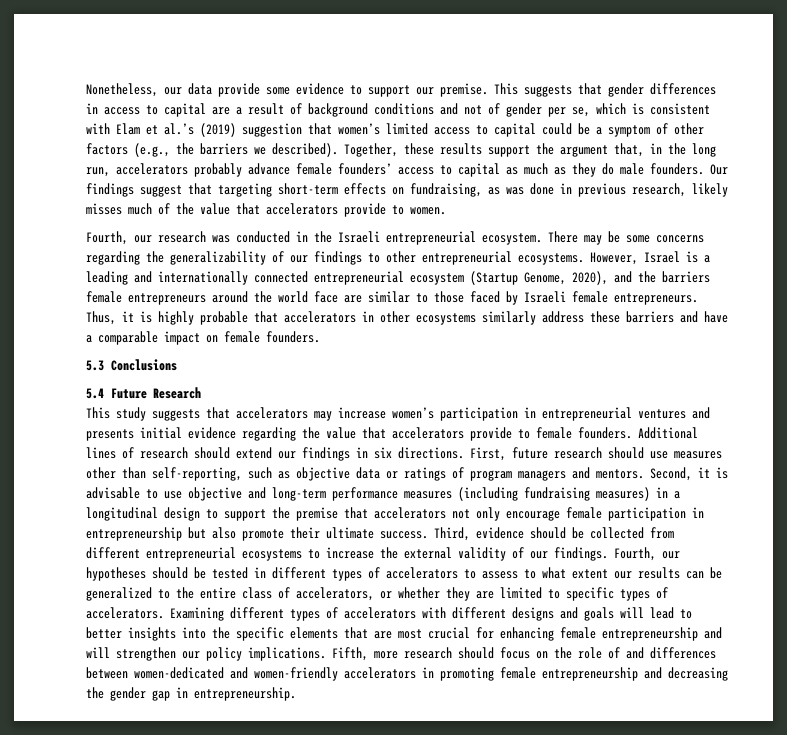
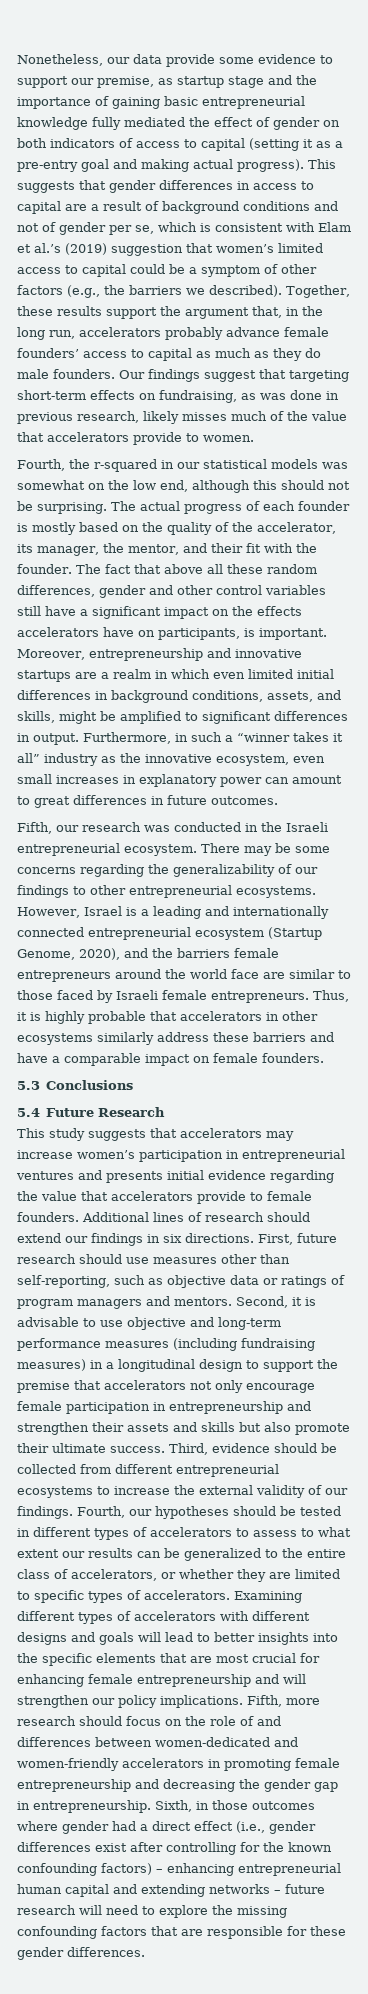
- Nonetheless, our data provide some evidence to support our premise.
+ Nonetheless, our data provide some evidence to support our premise, as startup stage and the importance of gaining basic entrepreneurial knowledge fully mediated the effect of gender on both indicators of access to capital (setting it as a pre-entry goal and making actual progress).
- Fourth, our research was conducted in the Israeli entrepreneurial ecosystem.
+ Fourth, the r-squared in our statistical models was somewhat on the low end, although this should not be surprising. The actual progress of each founder is mostly based on the quality of the accelerator, its manager, the mentor, and their fit with the founder. The fact that above all these random differences, gender and other control variables still have a significant impact on the effects accelerators have on participants, is important. Moreover, entrepreneurship and innovative startups are a realm in which even limited initial differences in background conditions, assets, and skills, might be amplified to significant differences in output. Furthermore, in such a “winner takes it all” industry as the innovative ecosystem, even small increases in explanatory power can amount to great differences in future outcomes.
+ Fifth, our research was conducted in the Israeli entrepreneurial ecosystem.
- Second, it is advisable to use objective and long-term performance measures (including fundraising measures) in a longitudinal design to support the premise that accelerators not only encourage female participation in entrepreneurship but also promote their ultimate success.
+ Second, it is advisable to use objective and long-term performance measures (including fundraising measures) in a longitudinal design to support the premise that accelerators not only encourage female participation in entrepreneurship and strengthen their assets and skills but also promote their ultimate success.
+ Sixth, in those outcomes where gender had a direct effect (i.e., gender differences exist after controlling for the known confounding factors) – enhancing entrepreneurial human capital and extending networks – future research will need to explore the missing confounding factors that are responsible for these gender differences.

